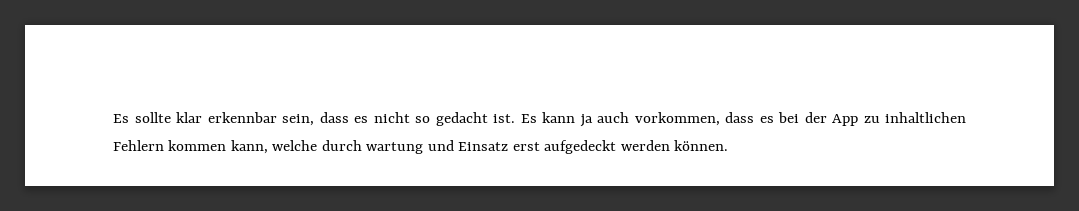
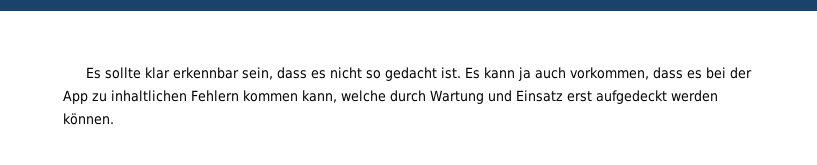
- Es kann ja auch vorkommen, dass es bei der App zu inhaltlichen Fehlern kommen kann, welche durch wartung und Einsatz erst aufgedeckt werden können.
+ Es kann ja auch vorkommen, dass es bei der App zu inhaltlichen Fehlern kommen kann, welche durch Wartung und Einsatz erst aufgedeckt werden können.

